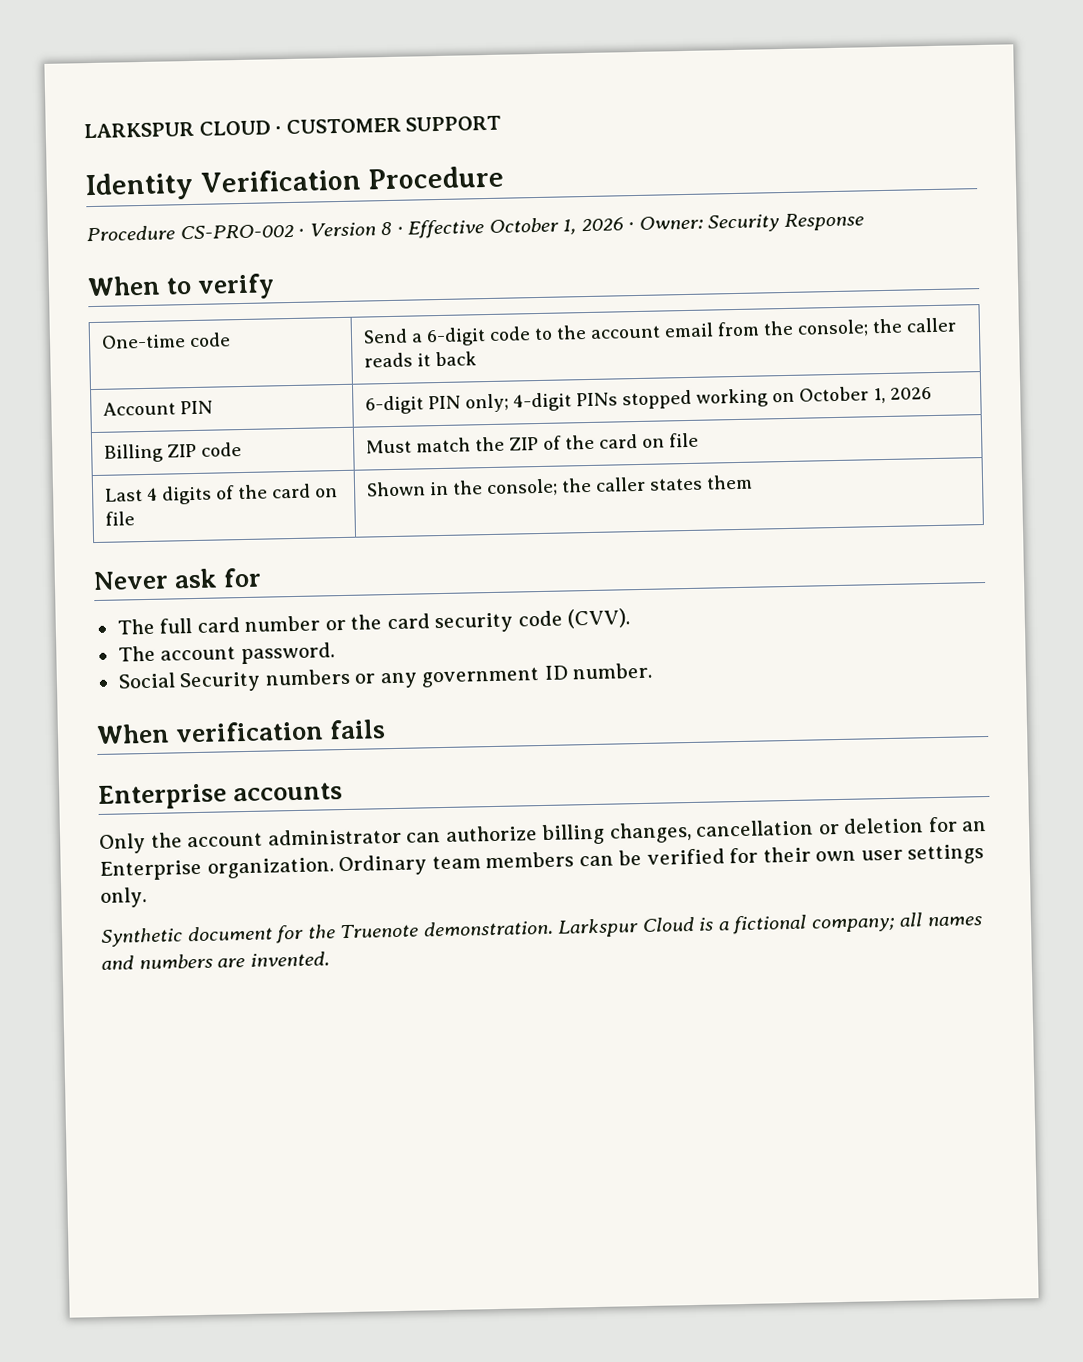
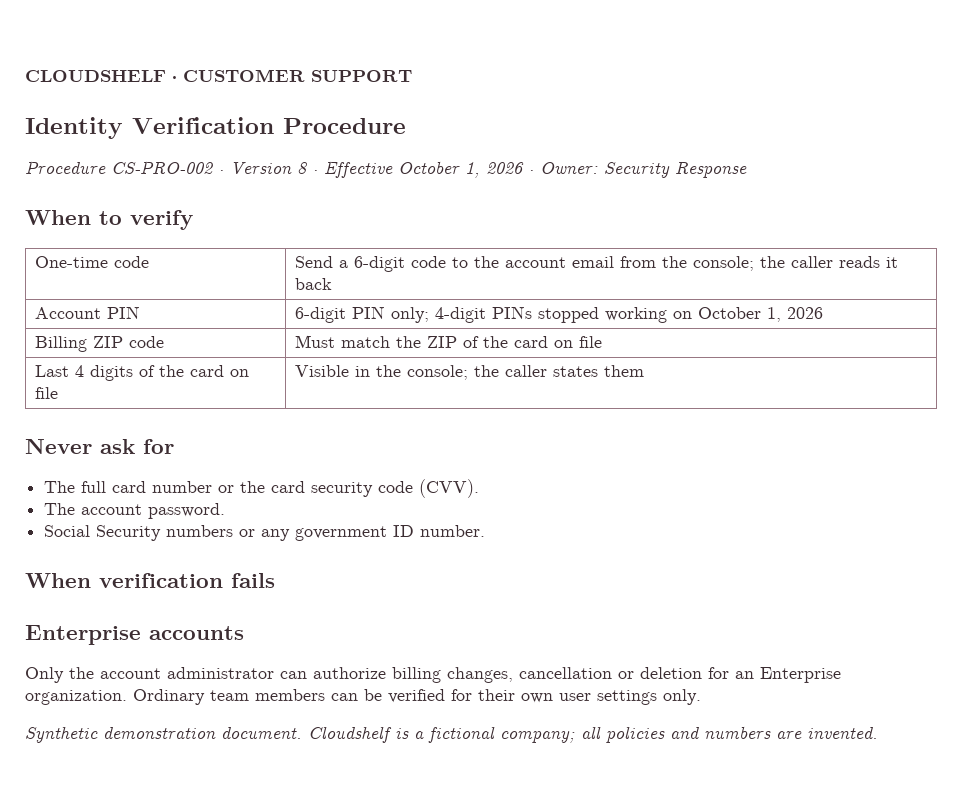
- LARKSPUR CLOUD · CUSTOMER SUPPORT
+ CLOUDSHELF · CUSTOMER SUPPORT
- Last 4 digits of the card on file | Shown in the console; the caller states them
+ Last 4 digits of the card on file | Visible in the console; the caller states them
- Synthetic document for the Truenote demonstration. Larkspur Cloud is a fictional company; all names and numbers are invented.
+ Synthetic demonstration document. Cloudshelf is a fictional company; all policies and numbers are invented.

